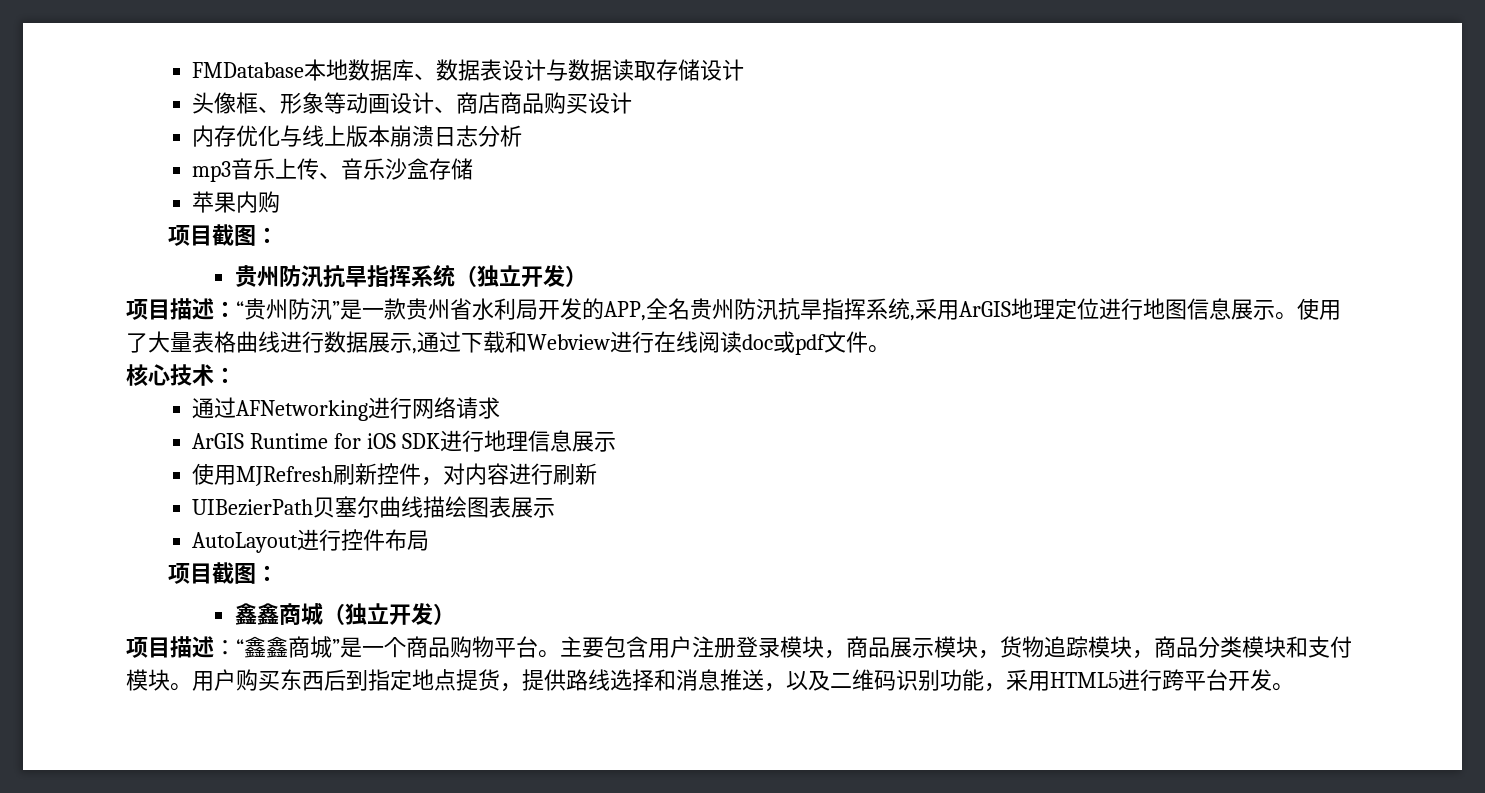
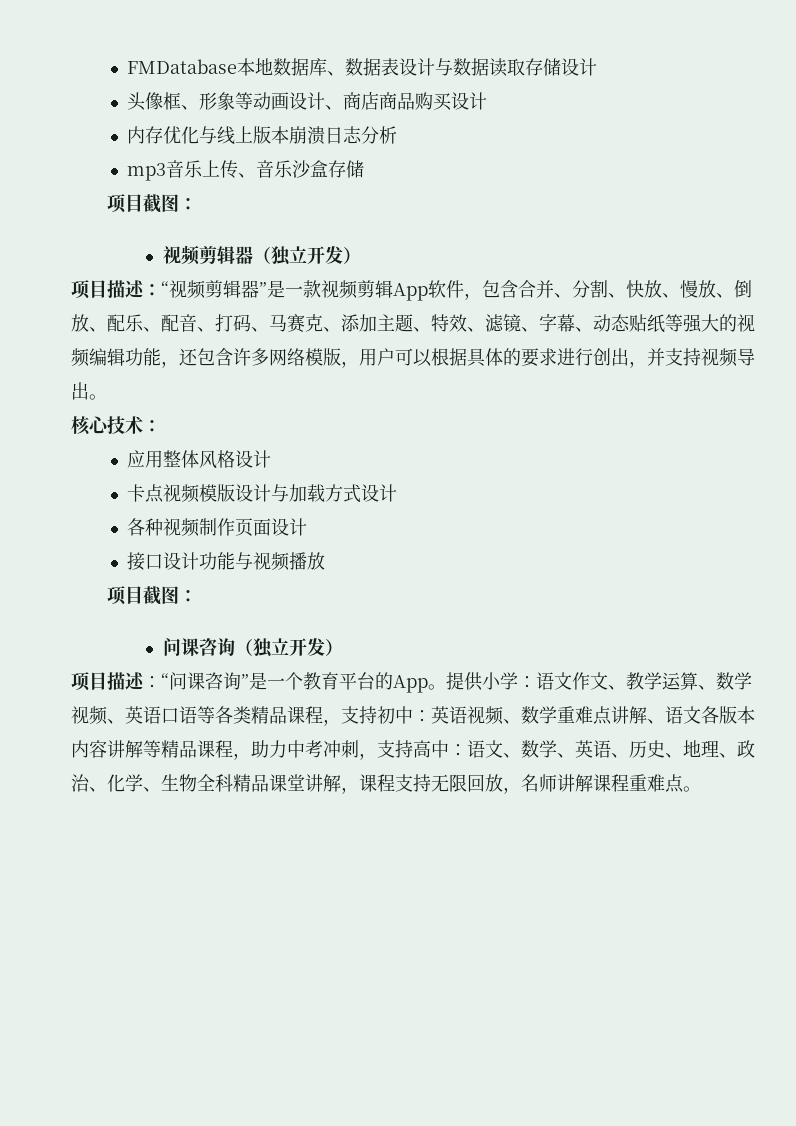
  mp3音乐上传、音乐沙盒存储
- 苹果内购
  项目截图：
- 贵州防汛抗旱指挥系统（独立开发）
- 项目描述：“贵州防汛”是一款贵州省水利局开发的APP,全名贵州防汛抗旱指挥系统,采用ArGIS地理定位进行地图信息展示。使用了大量表格曲线进行数据展示,通过下载和Webview进行在线阅读doc或pdf文件。
+ 视频剪辑器（独立开发）
+ 项目描述：“视频剪辑器”是一款视频剪辑App软件，包含合并、分割、快放、慢放、倒放、配乐、配音、打码、马赛克、添加主题、特效、滤镜、字幕、动态贴纸等强大的视频编辑功能，还包含许多网络模版，用户可以根据具体的要求进行创出，并支持视频导出。
  核心技术：
- 通过AFNetworking进行网络请求
- ArGIS Runtime for iOS SDK进行地理信息展示
- 使用MJRefresh刷新控件，对内容进行刷新
- UIBezierPath贝塞尔曲线描绘图表展示
- AutoLayout进行控件布局
+ 应用整体风格设计
+ 卡点视频模版设计与加载方式设计
+ 各种视频制作页面设计
+ 接口设计功能与视频播放
  项目截图：
- 鑫鑫商城（独立开发）
- 项目描述：“鑫鑫商城”是一个商品购物平台。主要包含用户注册登录模块，商品展示模块，货物追踪模块，商品分类模块和支付模块。用户购买东西后到指定地点提货，提供路线选择和消息推送，以及二维码识别功能，采用HTML5进行跨平台开发。
+ 问课咨询（独立开发）
+ 项目描述：“问课咨询”是一个教育平台的App。提供小学：语文作文、教学运算、数学视频、英语口语等各类精品课程，支持初中：英语视频、数学重难点讲解、语文各版本内容讲解等精品课程，助力中考冲刺，支持高中：语文、数学、英语、历史、地理、政治、化学、生物全科精品课堂讲解，课程支持无限回放，名师讲解课程重难点。

